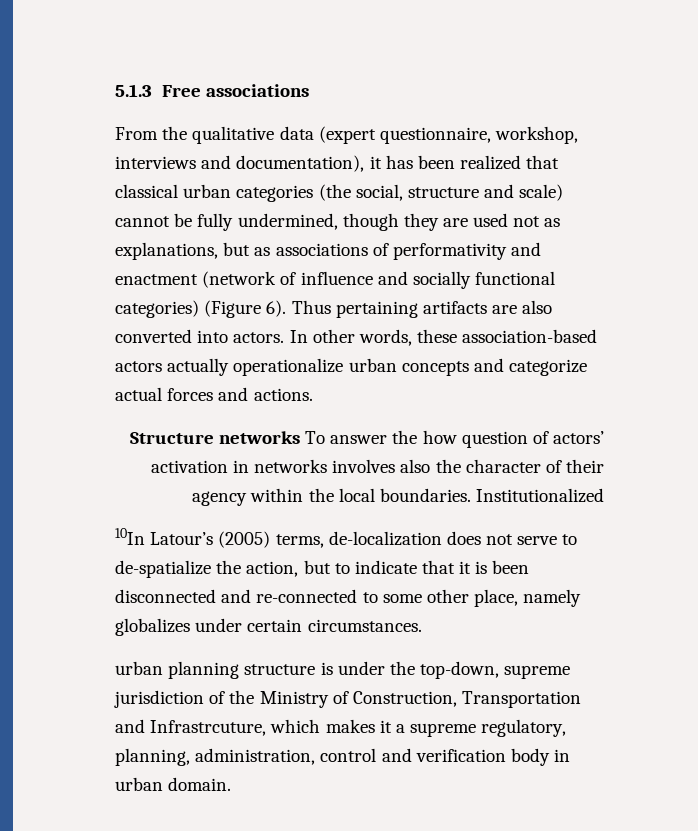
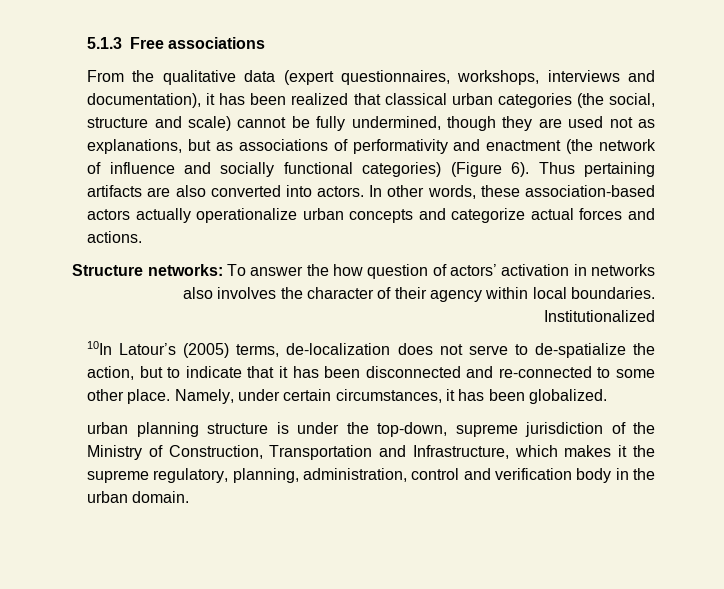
- From the qualitative data (expert questionnaire, workshop, interviews and documentation), it has been realized that classical urban categories (the social, structure and scale) cannot be fully undermined, though they are used not as explanations, but as associations of performativity and enactment (network of influence and socially functional categories) (Figure 6).
+ From the qualitative data (expert questionnaires, workshops, interviews and documentation), it has been realized that classical urban categories (the social, structure and scale) cannot be fully undermined, though they are used not as explanations, but as associations of performativity and enactment (the network of influence and socially functional categories) (Figure 6).
- Structure networks To answer the how question of actors’ activation in networks involves also the character of their agency within the local boundaries.
+ Structure networks: To answer the how question of actors’ activation in networks also involves the character of their agency within local boundaries.
- 10In Latour’s (2005) terms, de-localization does not serve to de-spatialize the action, but to indicate that it is been disconnected and re-connected to some other place, namely globalizes under certain circumstances.
+ 10In Latour’s (2005) terms, de-localization does not serve to de-spatialize the action, but to indicate that it has been disconnected and re-connected to some other place. Namely, under certain circumstances, it has been globalized.
- urban planning structure is under the top-down, supreme jurisdiction of the Ministry of Construction, Transportation and Infrastrcuture, which makes it a supreme regulatory, planning, administration, control and verification body in urban domain.
+ urban planning structure is under the top-down, supreme jurisdiction of the Ministry of Construction, Transportation and Infrastructure, which makes it the supreme regulatory, planning, administration, control and verification body in the urban domain.

